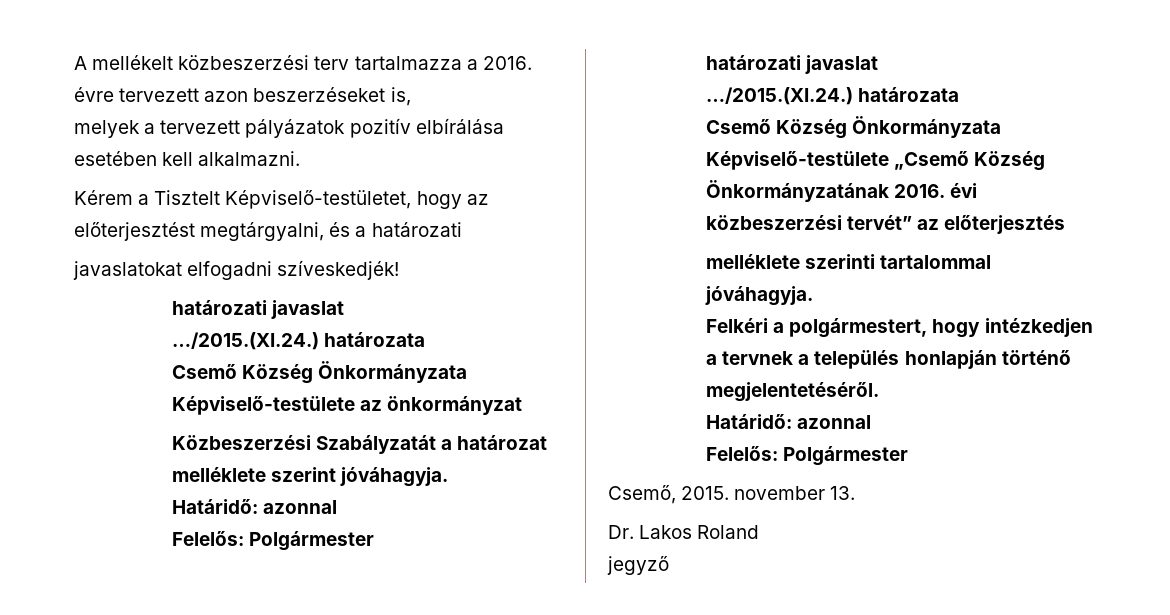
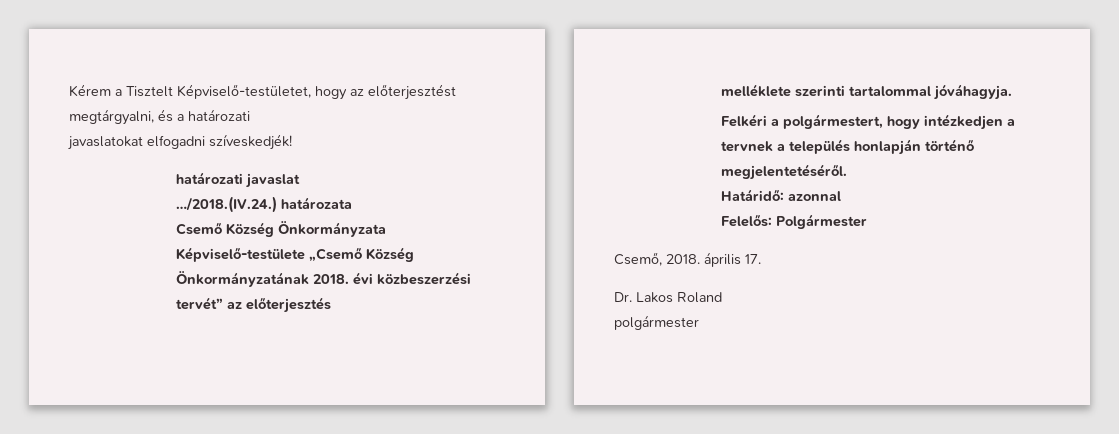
- A mellékelt közbeszerzési terv tartalmazza a 2016. évre tervezett azon beszerzéseket is,
- melyek a tervezett pályázatok pozitív elbírálása esetében kell alkalmazni.
  javaslatokat elfogadni szíveskedjék!
  határozati javaslat
- …/2015.(XI.24.) határozata
- Csemő Község Önkormányzata Képviselő-testülete az önkormányzat
- Közbeszerzési Szabályzatát a határozat melléklete szerint jóváhagyja.
- Határidő: azonnal
- Felelős: Polgármester
- határozati javaslat
- …/2015.(XI.24.) határozata
+ …/2018.(IV.24.) határozata
- Csemő Község Önkormányzata Képviselő-testülete „Csemő Község Önkormányzatának 2016. évi közbeszerzési tervét” az előterjesztés
+ Csemő Község Önkormányzata Képviselő-testülete „Csemő Község Önkormányzatának 2018. évi közbeszerzési tervét” az előterjesztés
- Csemő, 2015. november 13.
+ Csemő, 2018. április 17.
- jegyző
+ polgármester

